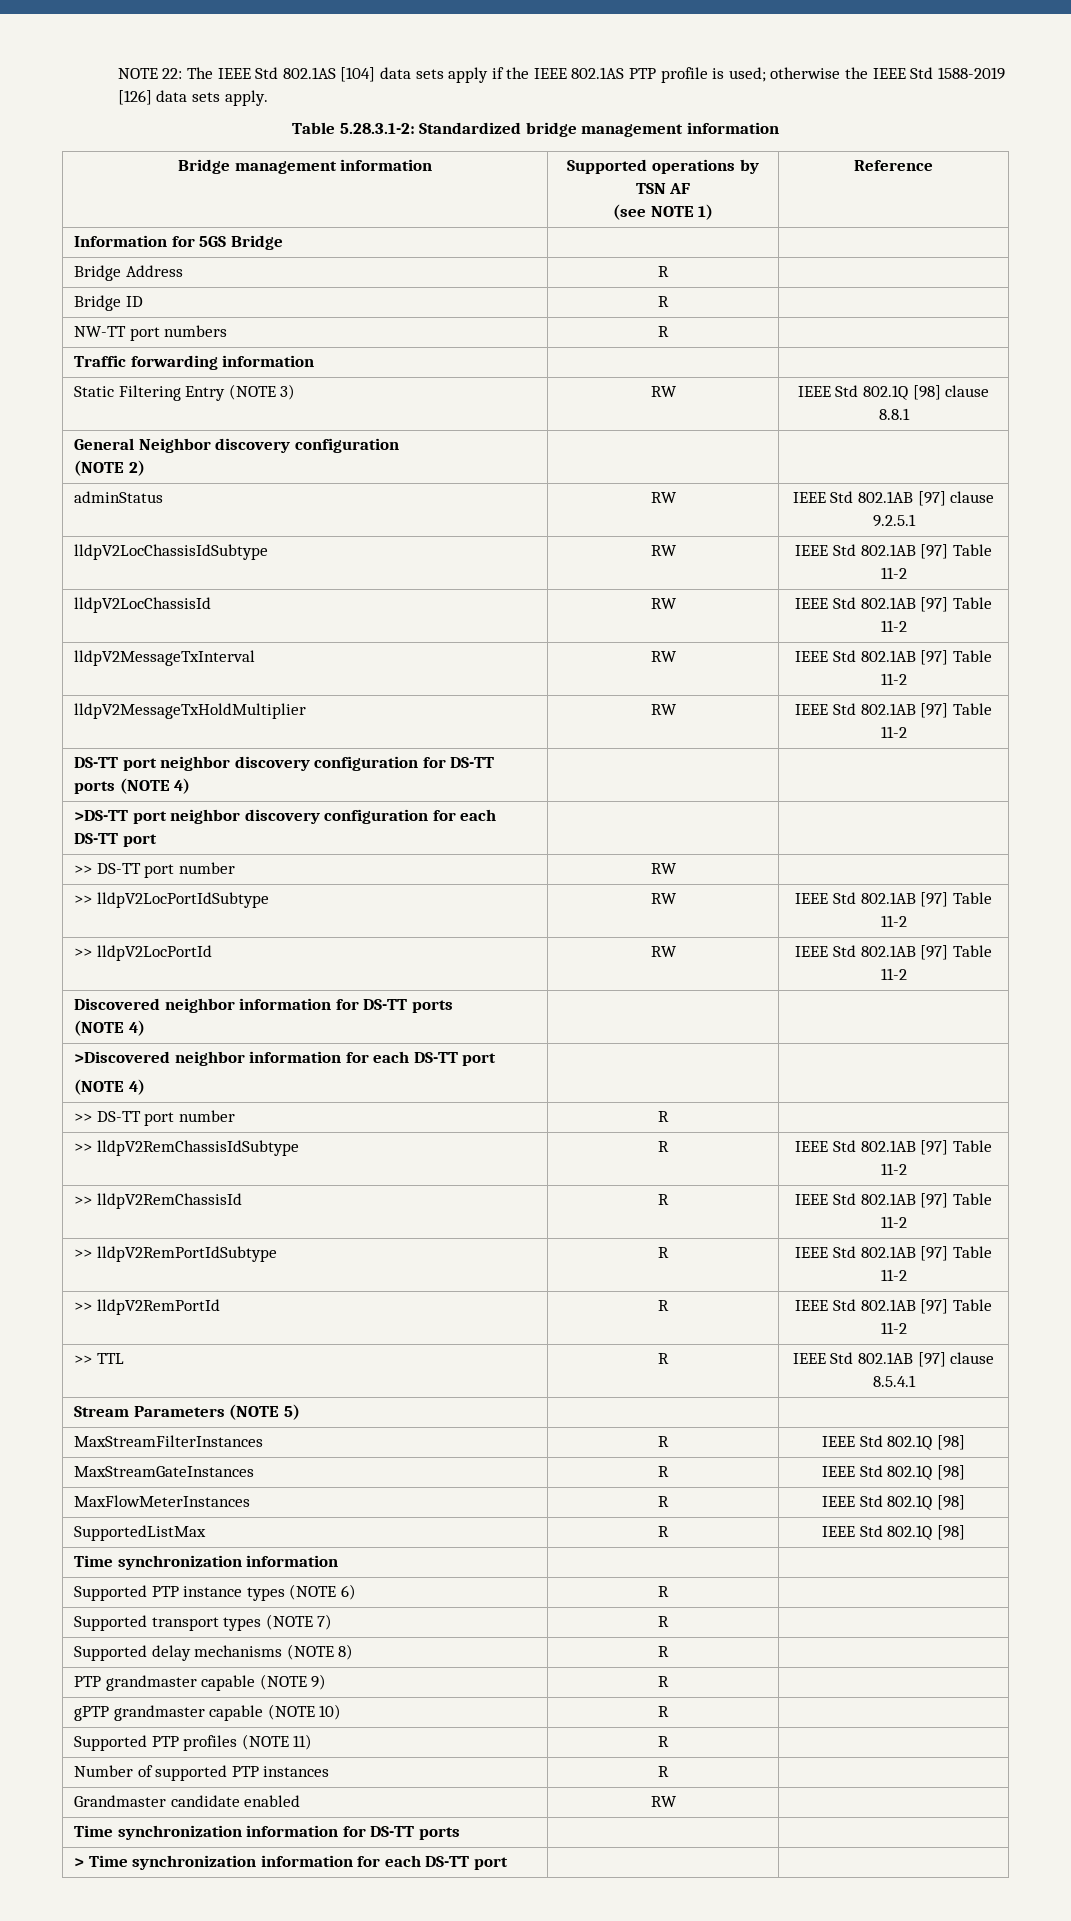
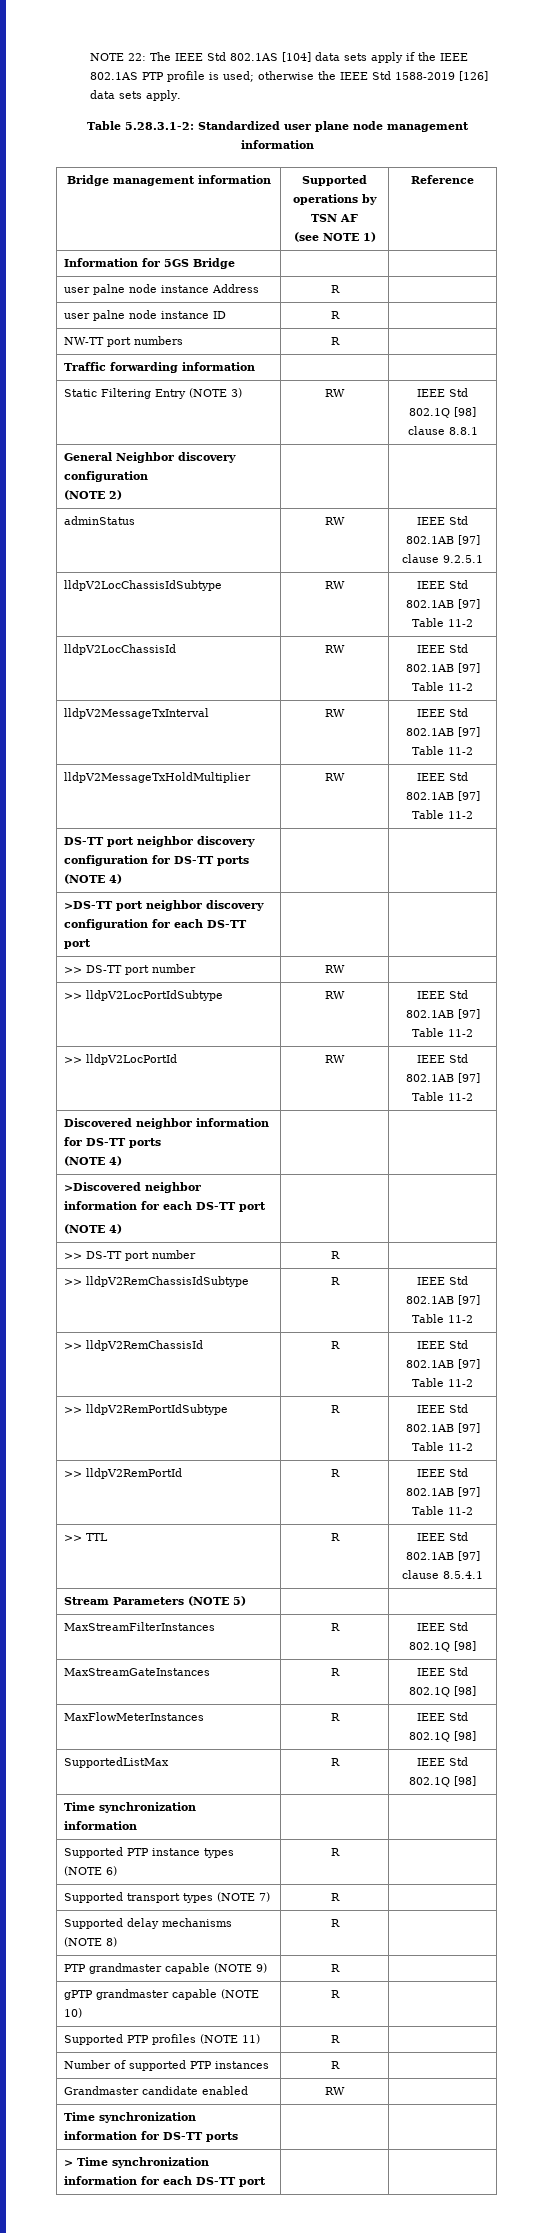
- Table 5.28.3.1-2: Standardized bridge management information
+ Table 5.28.3.1-2: Standardized user plane node management information
- Bridge Address | R |
- Bridge ID | R |
+ user palne node instance Address | R |
+ user palne node instance ID | R |

